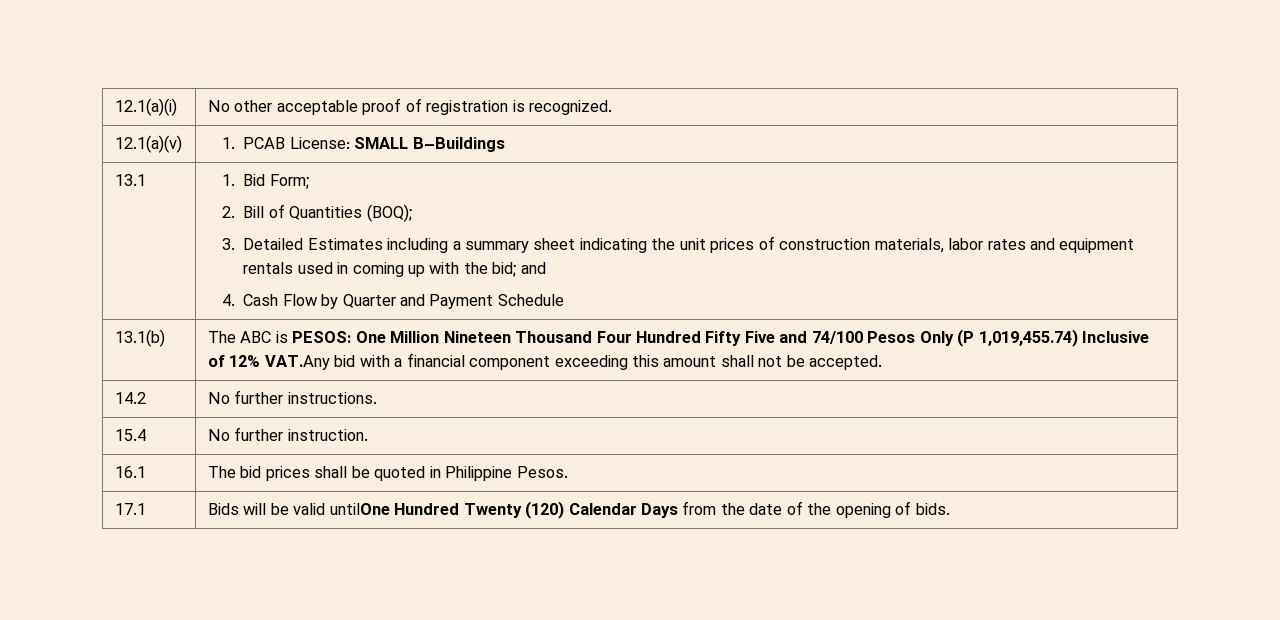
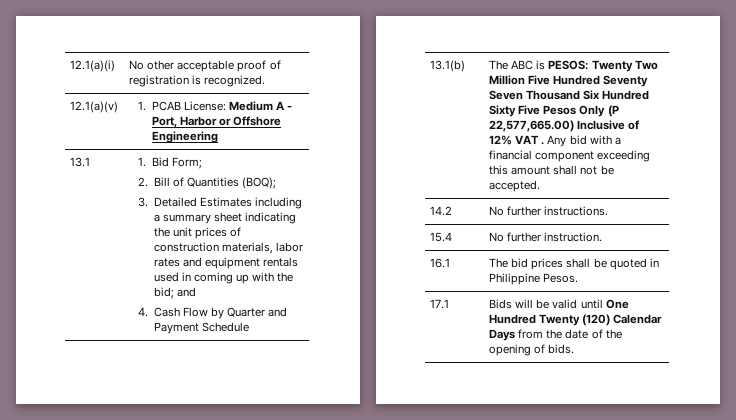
- 12.1(a)(v) | 1. PCAB License: SMALL B–Buildings
+ 12.1(a)(v) | 1. PCAB License: Medium A - Port, Harbor or Offshore Engineering
- 13.1(b) | The ABC is PESOS: One Million Nineteen Thousand Four Hundred Fifty Five and 74/100 Pesos Only (P 1,019,455.74) Inclusive of 12% VAT.Any bid with a financial component exceeding this amount shall not be accepted.
+ 13.1(b) | The ABC is PESOS: Twenty Two Million Five Hundred Seventy Seven Thousand Six Hundred Sixty Five Pesos Only (P 22,577,665.00) Inclusive of 12% VAT . Any bid with a financial component exceeding this amount shall not be accepted.
- 17.1 | Bids will be valid untilOne Hundred Twenty (120) Calendar Days from the date of the opening of bids.
+ 17.1 | Bids will be valid until One Hundred Twenty (120) Calendar Days from the date of the opening of bids.

